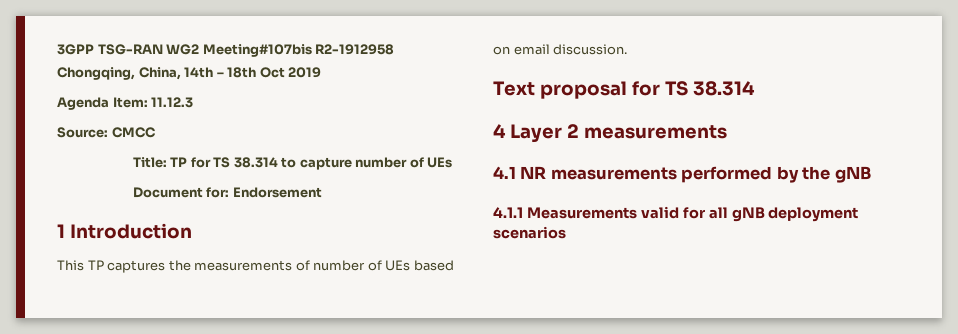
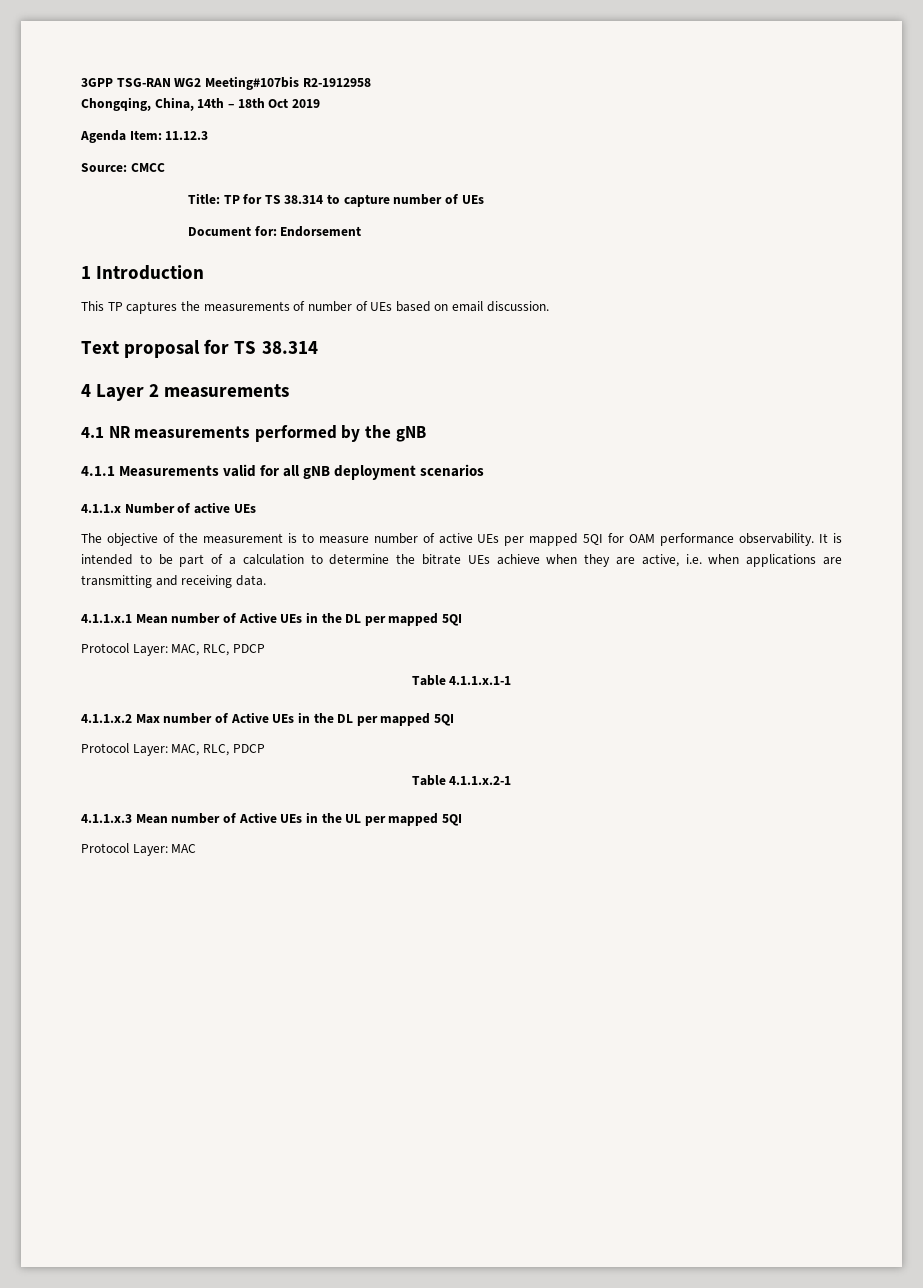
+ 4.1.1.x Number of active UEs
+ The objective of the measurement is to measure number of active UEs per mapped 5QI for OAM performance observability. It is intended to be part of a calculation to determine the bitrate UEs achieve when they are active, i.e. when applications are transmitting and receiving data.
+ 4.1.1.x.1 Mean number of Active UEs in the DL per mapped 5QI
+ Protocol Layer: MAC, RLC, PDCP
+ Table 4.1.1.x.1-1
+ 4.1.1.x.2 Max number of Active UEs in the DL per mapped 5QI
+ Protocol Layer: MAC, RLC, PDCP
+ Table 4.1.1.x.2-1
+ 4.1.1.x.3 Mean number of Active UEs in the UL per mapped 5QI
+ Protocol Layer: MAC

